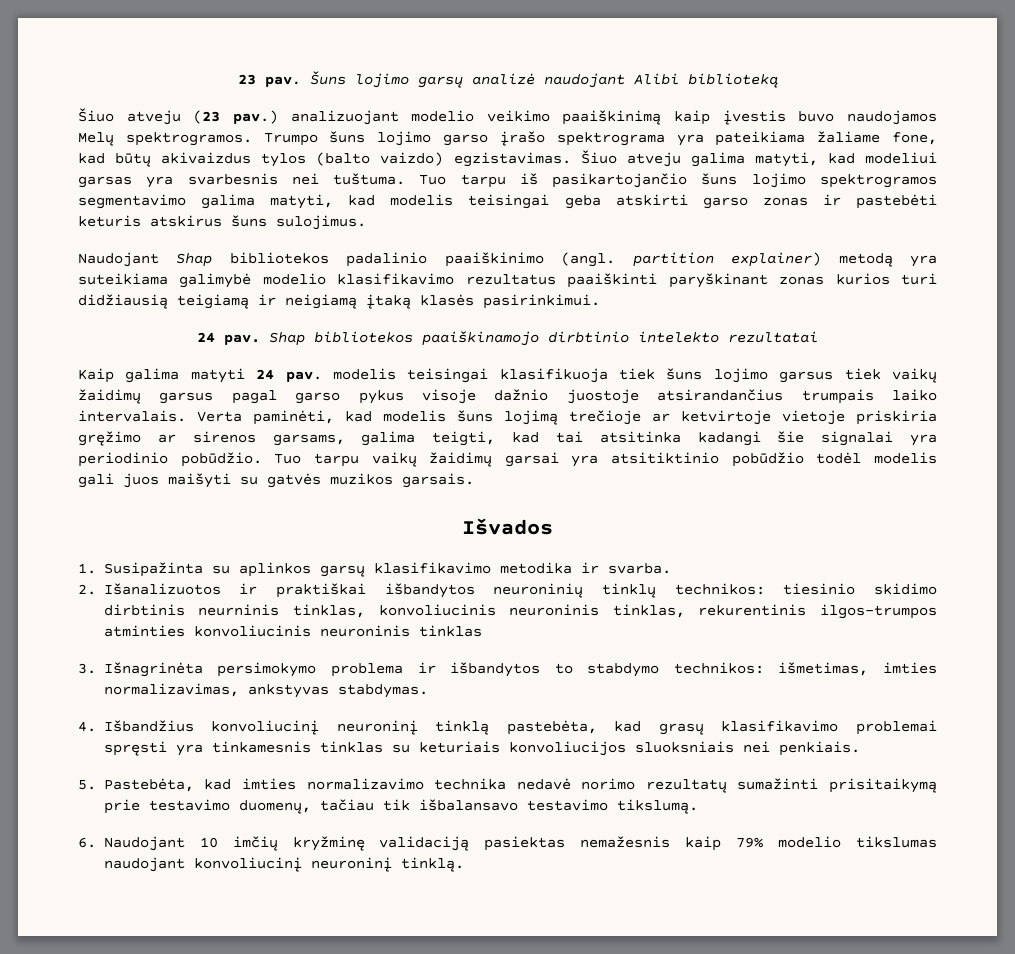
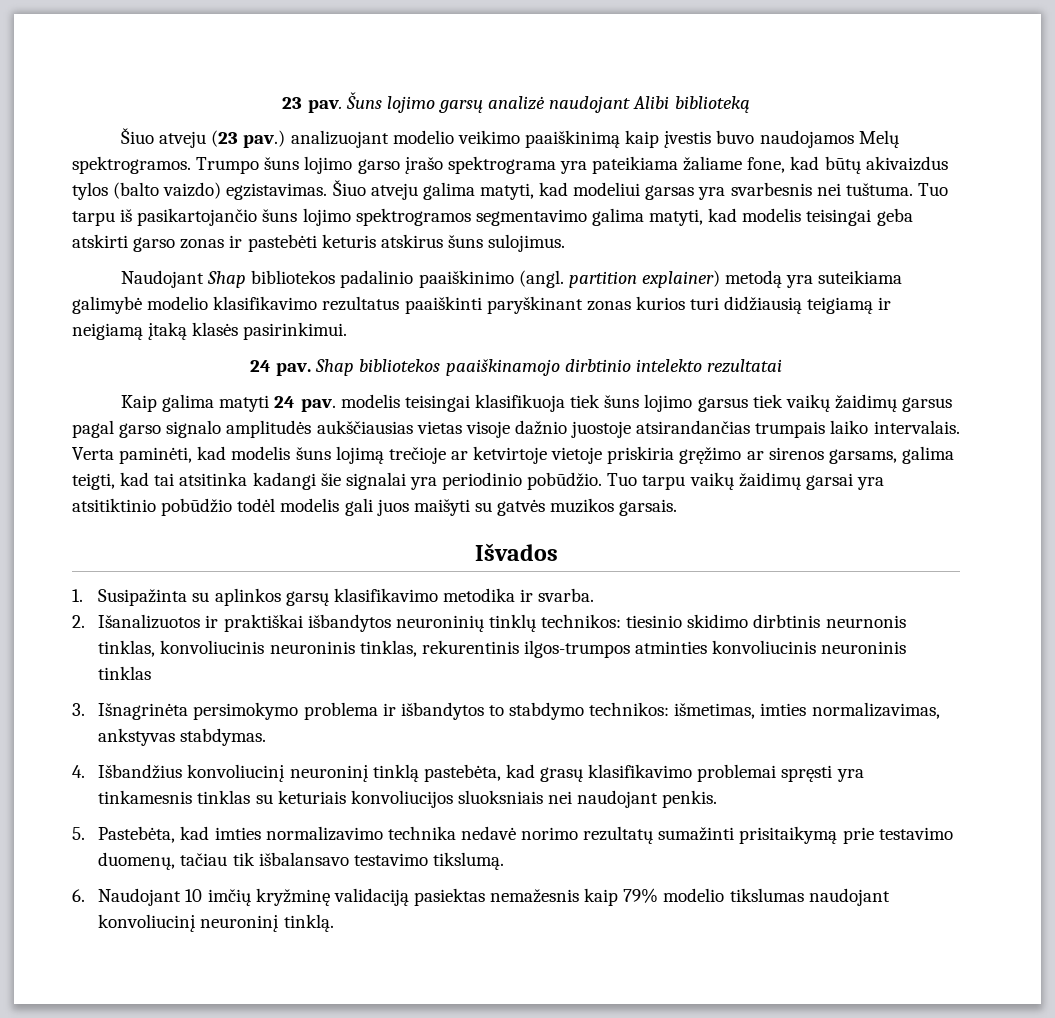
- Kaip galima matyti 24 pav. modelis teisingai klasifikuoja tiek šuns lojimo garsus tiek vaikų žaidimų garsus pagal garso pykus visoje dažnio juostoje atsirandančius trumpais laiko intervalais.
+ Kaip galima matyti 24 pav. modelis teisingai klasifikuoja tiek šuns lojimo garsus tiek vaikų žaidimų garsus pagal garso signalo amplitudės aukščiausias vietas visoje dažnio juostoje atsirandančias trumpais laiko intervalais.
- 2. Išanalizuotos ir praktiškai išbandytos neuroninių tinklų technikos: tiesinio skidimo dirbtinis neurninis tinklas, konvoliucinis neuroninis tinklas, rekurentinis ilgos-trumpos atminties konvoliucinis neuroninis tinklas
+ 2. Išanalizuotos ir praktiškai išbandytos neuroninių tinklų technikos: tiesinio skidimo dirbtinis neurnonis tinklas, konvoliucinis neuroninis tinklas, rekurentinis ilgos-trumpos atminties konvoliucinis neuroninis tinklas
- 4. Išbandžius konvoliucinį neuroninį tinklą pastebėta, kad grasų klasifikavimo problemai spręsti yra tinkamesnis tinklas su keturiais konvoliucijos sluoksniais nei penkiais.
+ 4. Išbandžius konvoliucinį neuroninį tinklą pastebėta, kad grasų klasifikavimo problemai spręsti yra tinkamesnis tinklas su keturiais konvoliucijos sluoksniais nei naudojant penkis.

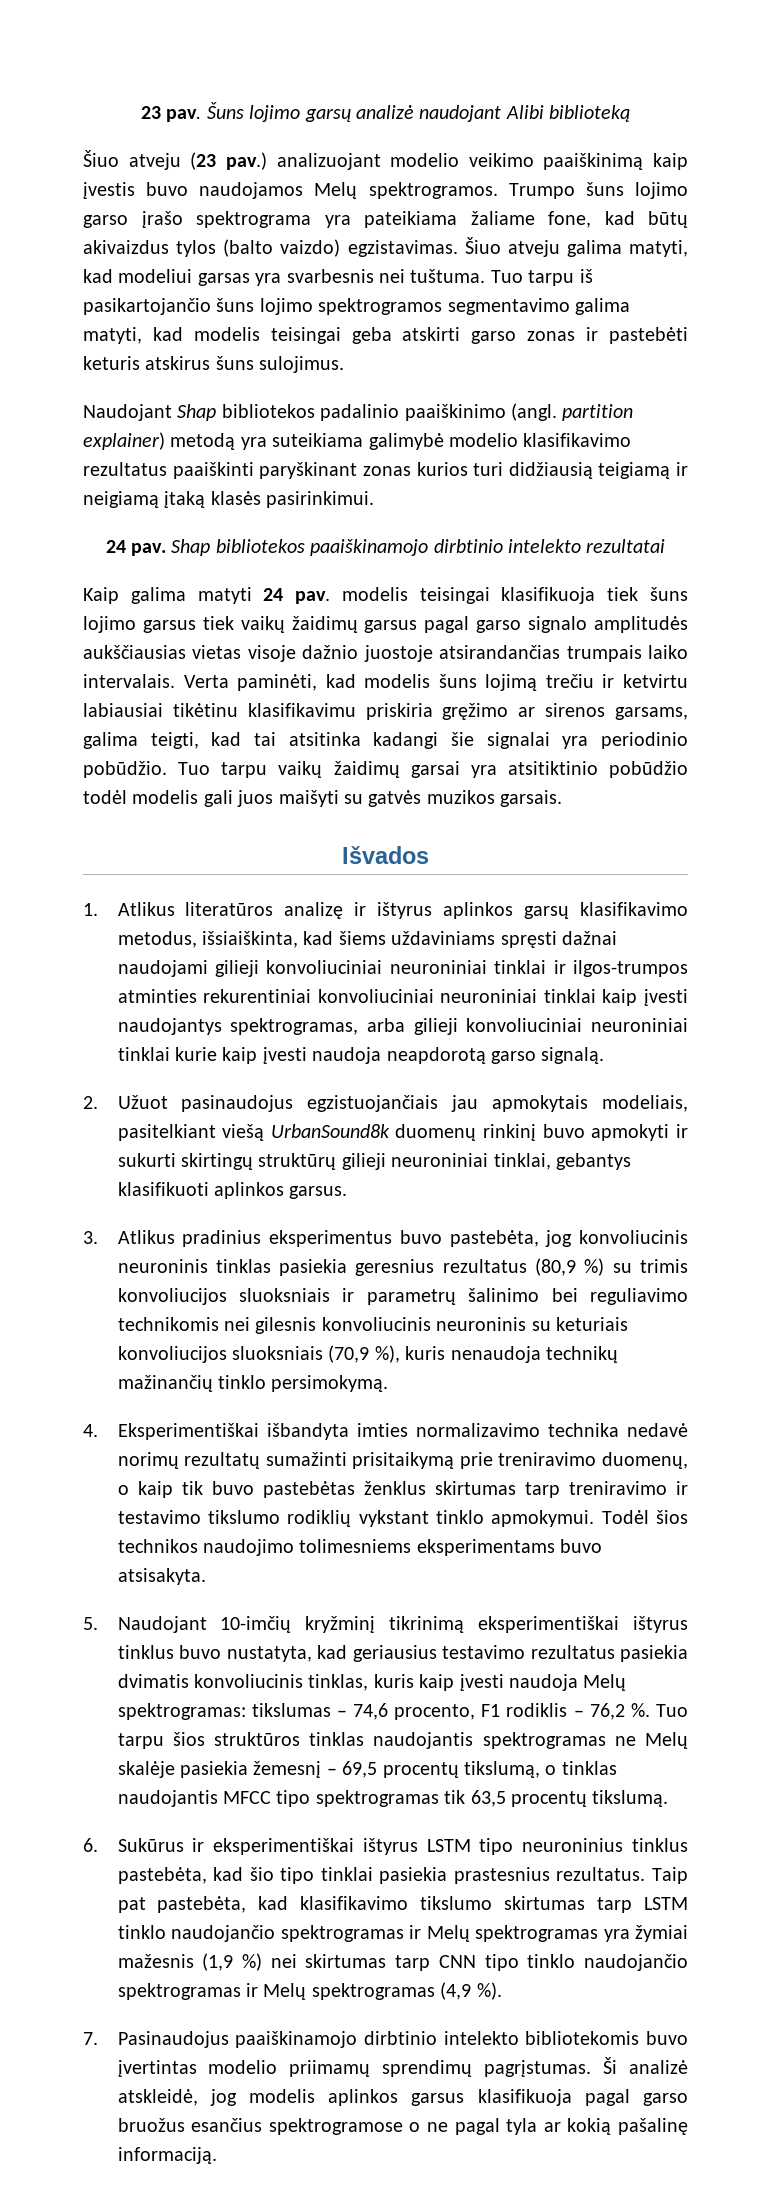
- Verta paminėti, kad modelis šuns lojimą trečioje ar ketvirtoje vietoje priskiria gręžimo ar sirenos garsams, galima teigti, kad tai atsitinka kadangi šie signalai yra periodinio pobūdžio.
+ Verta paminėti, kad modelis šuns lojimą trečiu ir ketvirtu labiausiai tikėtinu klasifikavimu priskiria gręžimo ar sirenos garsams, galima teigti, kad tai atsitinka kadangi šie signalai yra periodinio pobūdžio.
- 1. Susipažinta su aplinkos garsų klasifikavimo metodika ir svarba.
- 2. Išanalizuotos ir praktiškai išbandytos neuroninių tinklų technikos: tiesinio skidimo dirbtinis neurnonis tinklas, konvoliucinis neuroninis tinklas, rekurentinis ilgos-trumpos atminties konvoliucinis neuroninis tinklas
- 3. Išnagrinėta persimokymo problema ir išbandytos to stabdymo technikos: išmetimas, imties normalizavimas, ankstyvas stabdymas.
- 4. Išbandžius konvoliucinį neuroninį tinklą pastebėta, kad grasų klasifikavimo problemai spręsti yra tinkamesnis tinklas su keturiais konvoliucijos sluoksniais nei naudojant penkis.
- 5. Pastebėta, kad imties normalizavimo technika nedavė norimo rezultatų sumažinti prisitaikymą prie testavimo duomenų, tačiau tik išbalansavo testavimo tikslumą.
- 6. Naudojant 10 imčių kryžminę validaciją pasiektas nemažesnis kaip 79% modelio tikslumas naudojant konvoliucinį neuroninį tinklą.
+ 1. Atlikus literatūros analizę ir ištyrus aplinkos garsų klasifikavimo metodus, išsiaiškinta, kad šiems uždaviniams spręsti dažnai naudojami gilieji konvoliuciniai neuroniniai tinklai ir ilgos-trumpos atminties rekurentiniai konvoliuciniai neuroniniai tinklai kaip įvesti naudojantys spektrogramas, arba gilieji konvoliuciniai neuroniniai tinklai kurie kaip įvesti naudoja neapdorotą garso signalą.
+ 2. Užuot pasinaudojus egzistuojančiais jau apmokytais modeliais, pasitelkiant viešą UrbanSound8k duomenų rinkinį buvo apmokyti ir sukurti skirtingų struktūrų gilieji neuroniniai tinklai, gebantys klasifikuoti aplinkos garsus.
+ 3. Atlikus pradinius eksperimentus buvo pastebėta, jog konvoliucinis neuroninis tinklas pasiekia geresnius rezultatus (80,9 %) su trimis konvoliucijos sluoksniais ir parametrų šalinimo bei reguliavimo technikomis nei gilesnis konvoliucinis neuroninis su keturiais konvoliucijos sluoksniais (70,9 %), kuris nenaudoja technikų mažinančių tinklo persimokymą.
+ 4. Eksperimentiškai išbandyta imties normalizavimo technika nedavė norimų rezultatų sumažinti prisitaikymą prie treniravimo duomenų, o kaip tik buvo pastebėtas ženklus skirtumas tarp treniravimo ir testavimo tikslumo rodiklių vykstant tinklo apmokymui. Todėl šios technikos naudojimo tolimesniems eksperimentams buvo atsisakyta.
+ 5. Naudojant 10-imčių kryžminį tikrinimą eksperimentiškai ištyrus tinklus buvo nustatyta, kad geriausius testavimo rezultatus pasiekia dvimatis konvoliucinis tinklas, kuris kaip įvesti naudoja Melų spektrogramas: tikslumas – 74,6 procento, F1 rodiklis – 76,2 %. Tuo tarpu šios struktūros tinklas naudojantis spektrogramas ne Melų skalėje pasiekia žemesnį – 69,5 procentų tikslumą, o tinklas naudojantis MFCC tipo spektrogramas tik 63,5 procentų tikslumą.
+ 6. Sukūrus ir eksperimentiškai ištyrus LSTM tipo neuroninius tinklus pastebėta, kad šio tipo tinklai pasiekia prastesnius rezultatus. Taip pat pastebėta, kad klasifikavimo tikslumo skirtumas tarp LSTM tinklo naudojančio spektrogramas ir Melų spektrogramas yra žymiai mažesnis (1,9 %) nei skirtumas tarp CNN tipo tinklo naudojančio spektrogramas ir Melų spektrogramas (4,9 %).
+ 7. Pasinaudojus paaiškinamojo dirbtinio intelekto bibliotekomis buvo įvertintas modelio priimamų sprendimų pagrįstumas. Ši analizė atskleidė, jog modelis aplinkos garsus klasifikuoja pagal garso bruožus esančius spektrogramose o ne pagal tyla ar kokią pašalinę informaciją.

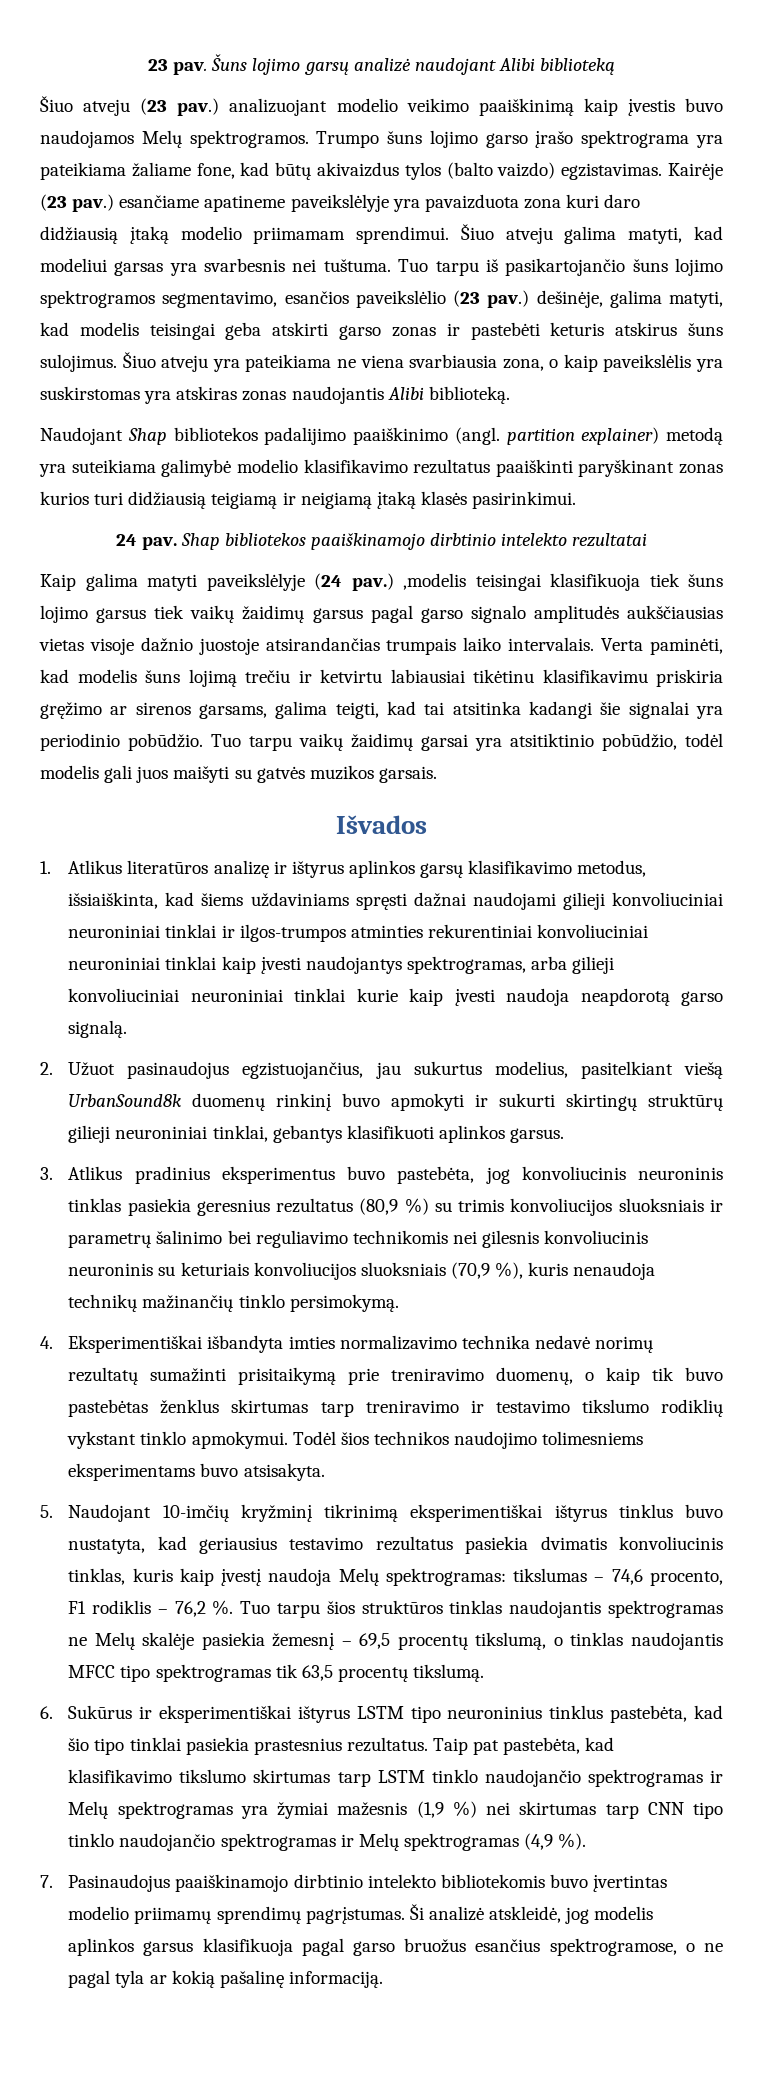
+ Kairėje (23 pav.) esančiame apatineme paveikslėlyje yra pavaizduota zona kuri daro didžiausią įtaką modelio priimamam sprendimui.
- Tuo tarpu iš pasikartojančio šuns lojimo spektrogramos segmentavimo galima matyti, kad modelis teisingai geba atskirti garso zonas ir pastebėti keturis atskirus šuns sulojimus.
+ Tuo tarpu iš pasikartojančio šuns lojimo spektrogramos segmentavimo, esančios paveikslėlio (23 pav.) dešinėje, galima matyti, kad modelis teisingai geba atskirti garso zonas ir pastebėti keturis atskirus šuns sulojimus. Šiuo atveju yra pateikiama ne viena svarbiausia zona, o kaip paveikslėlis yra suskirstomas yra atskiras zonas naudojantis Alibi biblioteką.
- Naudojant Shap bibliotekos padalinio paaiškinimo (angl. partition explainer) metodą yra suteikiama galimybė modelio klasifikavimo rezultatus paaiškinti paryškinant zonas kurios turi didžiausią teigiamą ir neigiamą įtaką klasės pasirinkimui.
+ Naudojant Shap bibliotekos padalijimo paaiškinimo (angl. partition explainer) metodą yra suteikiama galimybė modelio klasifikavimo rezultatus paaiškinti paryškinant zonas kurios turi didžiausią teigiamą ir neigiamą įtaką klasės pasirinkimui.
- Kaip galima matyti 24 pav. modelis teisingai klasifikuoja tiek šuns lojimo garsus tiek vaikų žaidimų garsus pagal garso signalo amplitudės aukščiausias vietas visoje dažnio juostoje atsirandančias trumpais laiko intervalais.
+ Kaip galima matyti paveikslėlyje (24 pav.) ,modelis teisingai klasifikuoja tiek šuns lojimo garsus tiek vaikų žaidimų garsus pagal garso signalo amplitudės aukščiausias vietas visoje dažnio juostoje atsirandančias trumpais laiko intervalais.
- Tuo tarpu vaikų žaidimų garsai yra atsitiktinio pobūdžio todėl modelis gali juos maišyti su gatvės muzikos garsais.
+ Tuo tarpu vaikų žaidimų garsai yra atsitiktinio pobūdžio, todėl modelis gali juos maišyti su gatvės muzikos garsais.
- 2. Užuot pasinaudojus egzistuojančiais jau apmokytais modeliais, pasitelkiant viešą UrbanSound8k duomenų rinkinį buvo apmokyti ir sukurti skirtingų struktūrų gilieji neuroniniai tinklai, gebantys klasifikuoti aplinkos garsus.
+ 2. Užuot pasinaudojus egzistuojančius, jau sukurtus modelius, pasitelkiant viešą UrbanSound8k duomenų rinkinį buvo apmokyti ir sukurti skirtingų struktūrų gilieji neuroniniai tinklai, gebantys klasifikuoti aplinkos garsus.
- 5. Naudojant 10-imčių kryžminį tikrinimą eksperimentiškai ištyrus tinklus buvo nustatyta, kad geriausius testavimo rezultatus pasiekia dvimatis konvoliucinis tinklas, kuris kaip įvesti naudoja Melų spektrogramas: tikslumas – 74,6 procento, F1 rodiklis – 76,2 %.
+ 5. Naudojant 10-imčių kryžminį tikrinimą eksperimentiškai ištyrus tinklus buvo nustatyta, kad geriausius testavimo rezultatus pasiekia dvimatis konvoliucinis tinklas, kuris kaip įvestį naudoja Melų spektrogramas: tikslumas – 74,6 procento, F1 rodiklis – 76,2 %.
- Ši analizė atskleidė, jog modelis aplinkos garsus klasifikuoja pagal garso bruožus esančius spektrogramose o ne pagal tyla ar kokią pašalinę informaciją.
+ Ši analizė atskleidė, jog modelis aplinkos garsus klasifikuoja pagal garso bruožus esančius spektrogramose, o ne pagal tyla ar kokią pašalinę informaciją.

